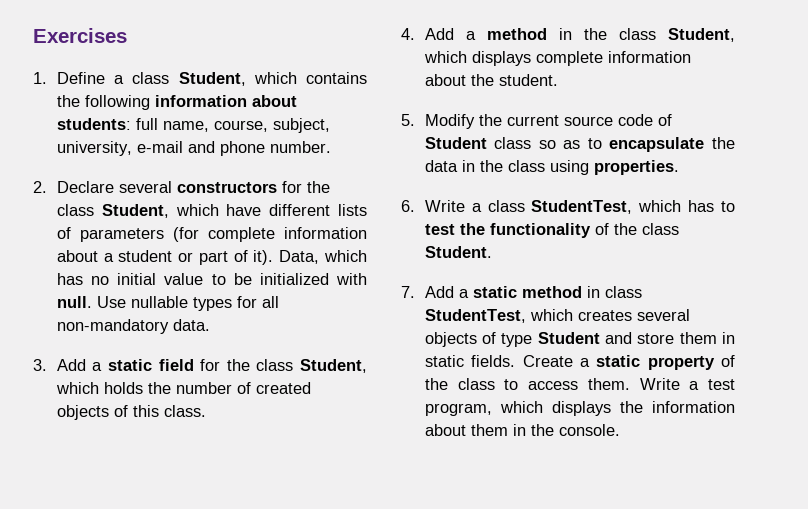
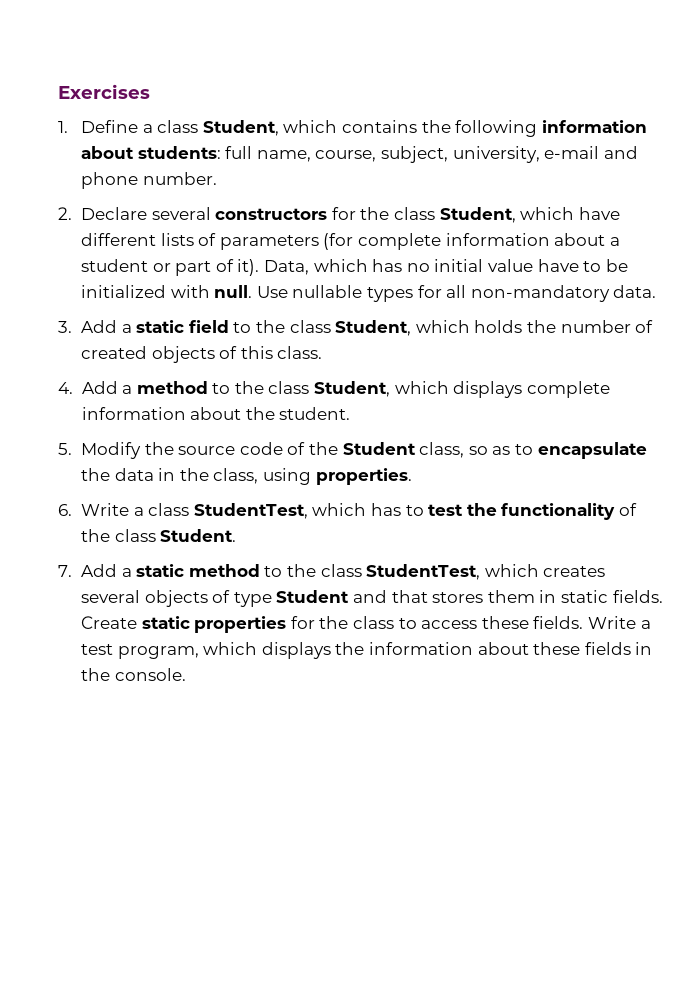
- Data, which has no initial value to be initialized with null.
+ Data, which has no initial value have to be initialized with null.
- 3. Add a static field for the class Student, which holds the number of created objects of this class.
+ 3. Add a static field to the class Student, which holds the number of created objects of this class.
- 4. Add a method in the class Student, which displays complete information about the student.
+ 4. Add a method to the class Student, which displays complete information about the student.
- 5. Modify the current source code of Student class so as to encapsulate the data in the class using properties.
+ 5. Modify the source code of the Student class, so as to encapsulate the data in the class, using properties.
- 7. Add a static method in class StudentTest, which creates several objects of type Student and store them in static fields.
+ 7. Add a static method to the class StudentTest, which creates several objects of type Student and that stores them in static fields.
- Create a static property of the class to access them.
+ Create static properties for the class to access these fields.
- Write a test program, which displays the information about them in the console.
+ Write a test program, which displays the information about these fields in the console.

